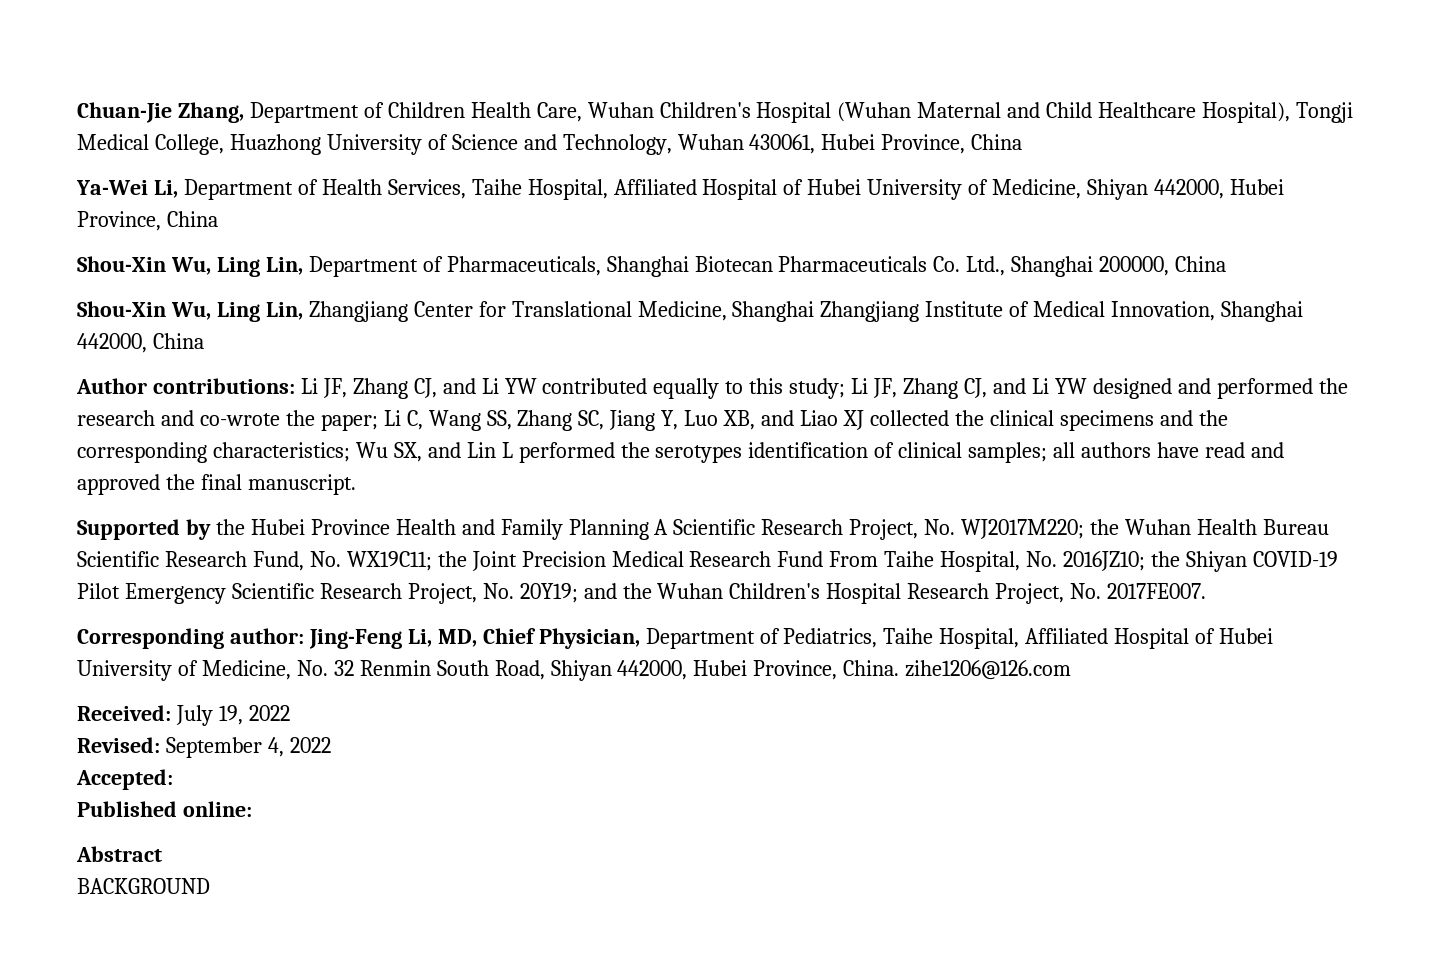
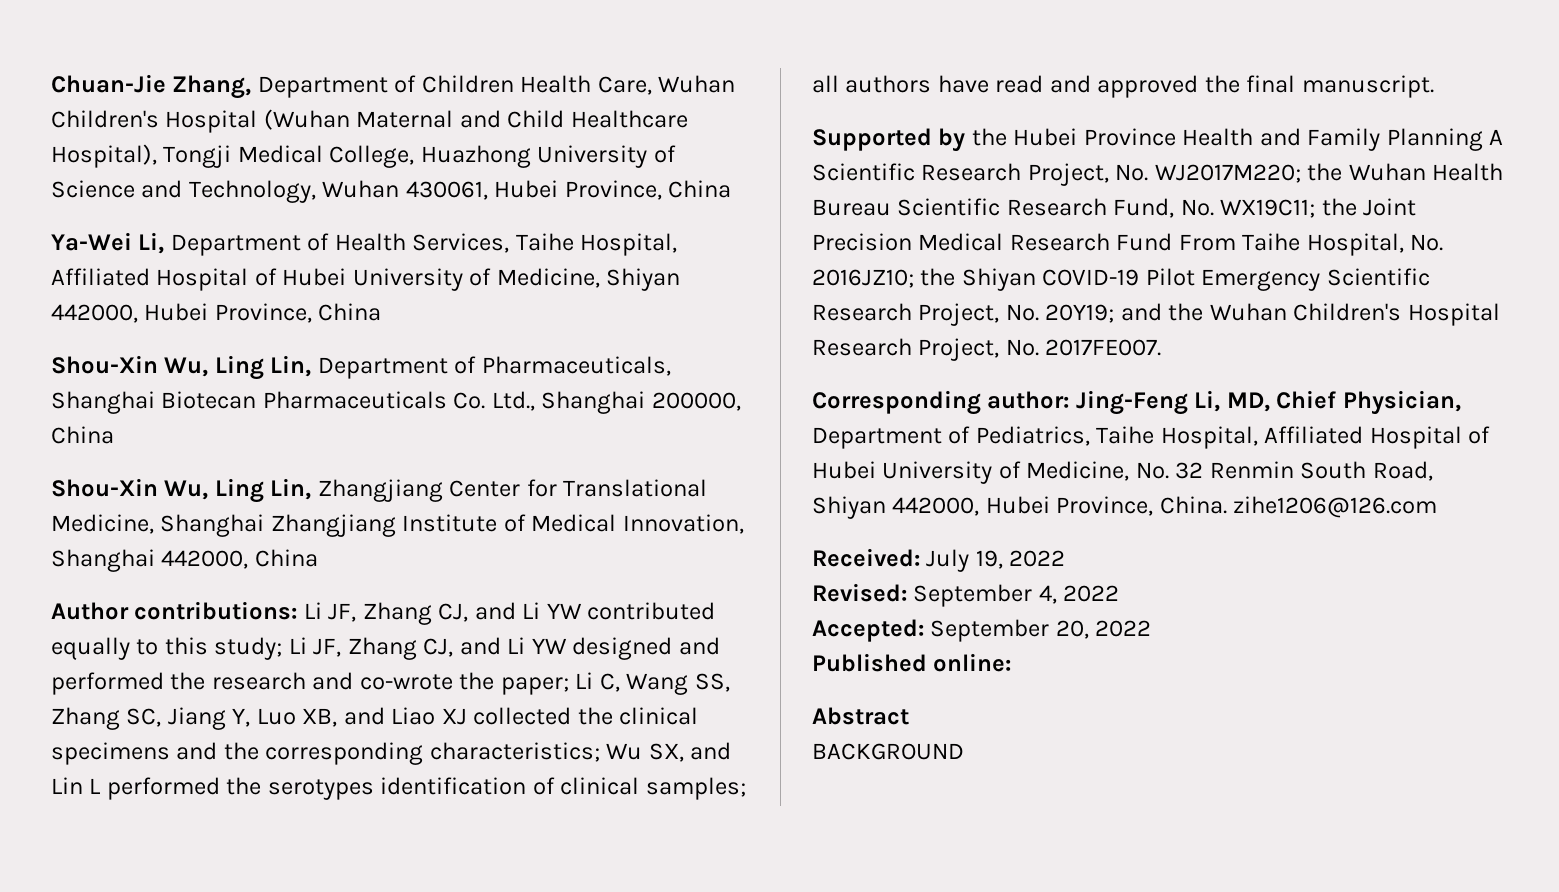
- Accepted:
+ Accepted: September 20, 2022

